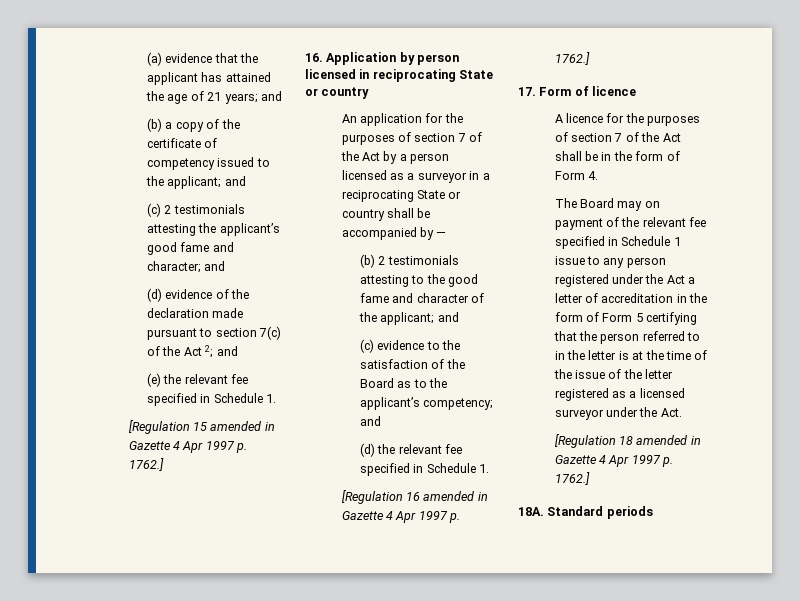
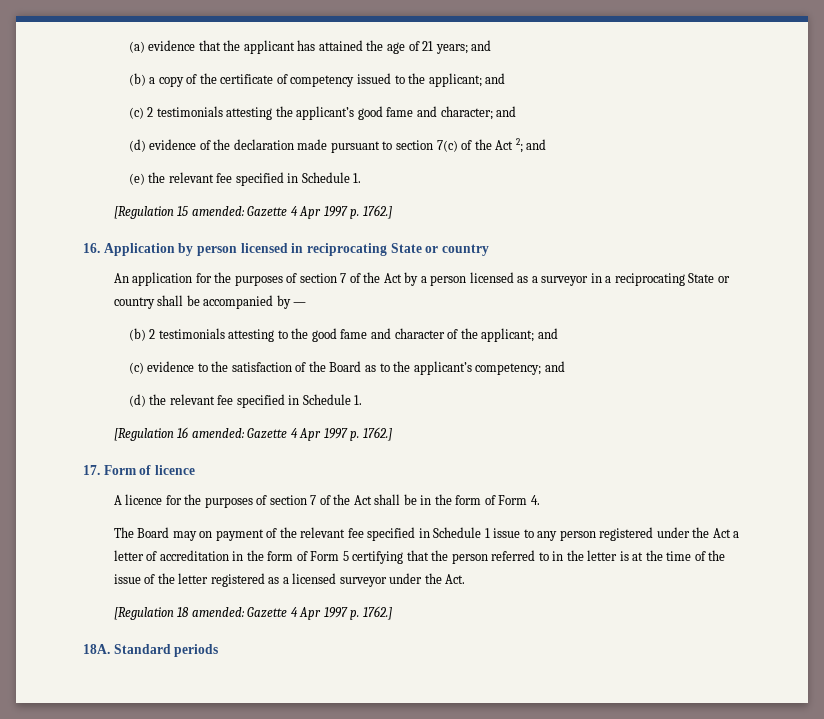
- [Regulation 15 amended in Gazette 4 Apr 1997 p. 1762.]
+ [Regulation 15 amended: Gazette 4 Apr 1997 p. 1762.]
- [Regulation 16 amended in Gazette 4 Apr 1997 p. 1762.]
+ [Regulation 16 amended: Gazette 4 Apr 1997 p. 1762.]
- [Regulation 18 amended in Gazette 4 Apr 1997 p. 1762.]
+ [Regulation 18 amended: Gazette 4 Apr 1997 p. 1762.]

